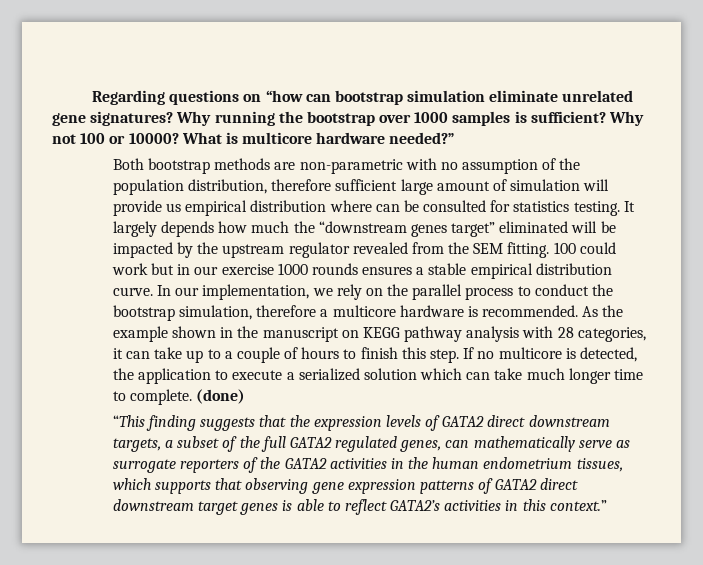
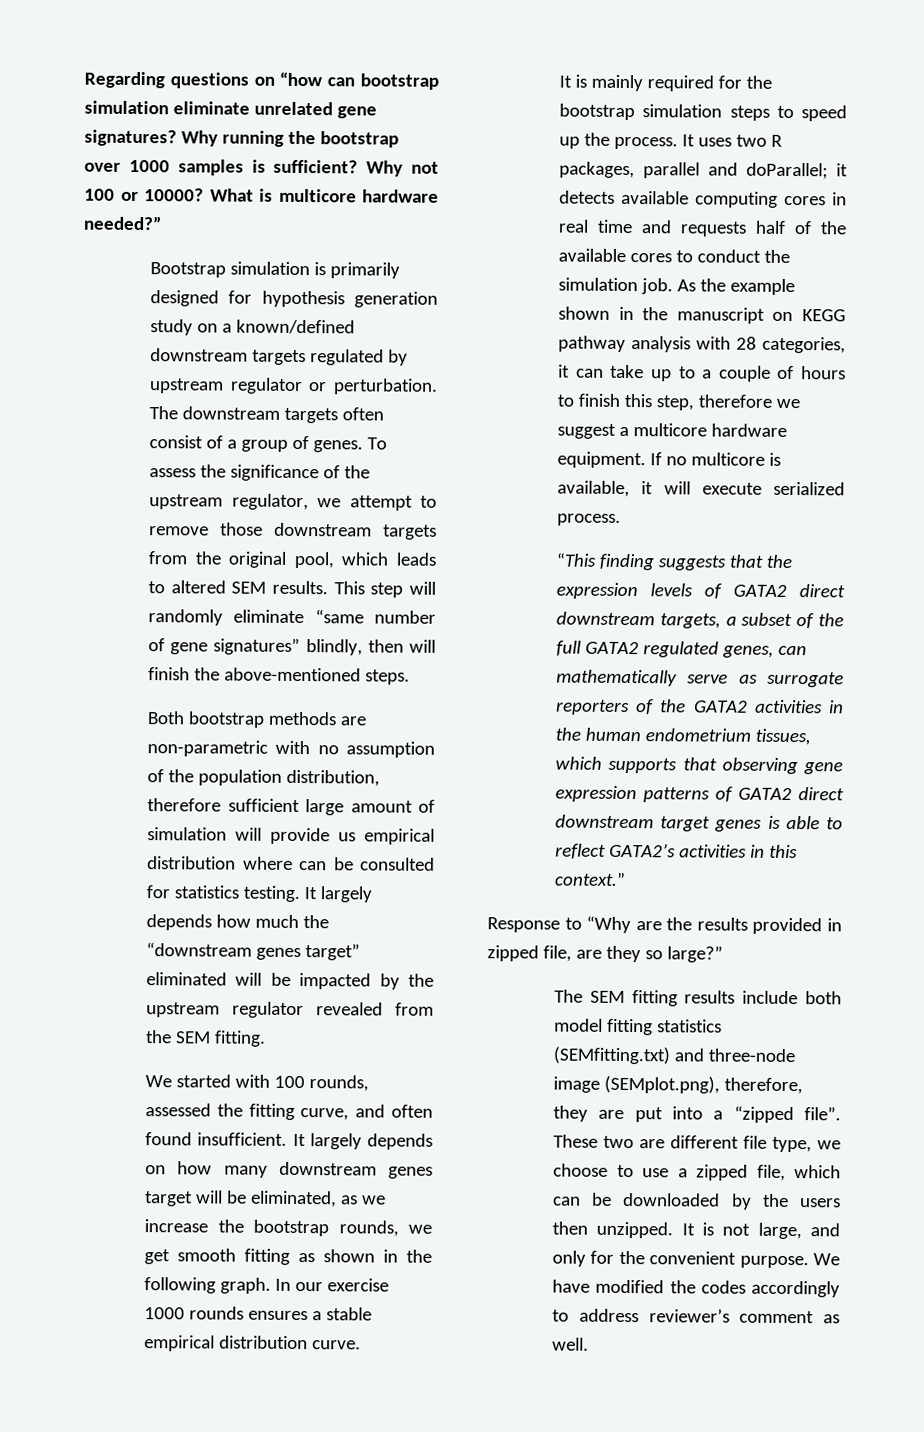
+ Bootstrap simulation is primarily designed for hypothesis generation study on a known/defined downstream targets regulated by upstream regulator or perturbation. The downstream targets often consist of a group of genes. To assess the significance of the upstream regulator, we attempt to remove those downstream targets from the original pool, which leads to altered SEM results. This step will randomly eliminate “same number of gene signatures” blindly, then will finish the above-mentioned steps.
- It largely depends how much the “downstream genes target” eliminated will be impacted by the upstream regulator revealed from the SEM fitting. 100 could work but in our exercise 1000 rounds ensures a stable empirical distribution curve. In our implementation, we rely on the parallel process to conduct the bootstrap simulation, therefore a multicore hardware is recommended.
+ It largely depends how much the “downstream genes target” eliminated will be impacted by the upstream regulator revealed from the SEM fitting.
+ We started with 100 rounds, assessed the fitting curve, and often found insufficient. It largely depends on how many downstream genes target will be eliminated, as we increase the bootstrap rounds, we get smooth fitting as shown in the following graph. In our exercise 1000 rounds ensures a stable empirical distribution curve.
+ It is mainly required for the bootstrap simulation steps to speed up the process. It uses two R packages, parallel and doParallel; it detects available computing cores in real time and requests half of the available cores to conduct the simulation job.
- As the example shown in the manuscript on KEGG pathway analysis with 28 categories, it can take up to a couple of hours to finish this step. If no multicore is detected, the application to execute a serialized solution which can take much longer time to complete. (done)
+ As the example shown in the manuscript on KEGG pathway analysis with 28 categories, it can take up to a couple of hours to finish this step, therefore we suggest a multicore hardware equipment. If no multicore is available, it will execute serialized process.
+ Response to “Why are the results provided in zipped file, are they so large?”
+ The SEM fitting results include both model fitting statistics (SEMfitting.txt) and three-node image (SEMplot.png), therefore, they are put into a “zipped file”. These two are different file type, we choose to use a zipped file, which can be downloaded by the users then unzipped. It is not large, and only for the convenient purpose. We have modified the codes accordingly to address reviewer’s comment as well.

